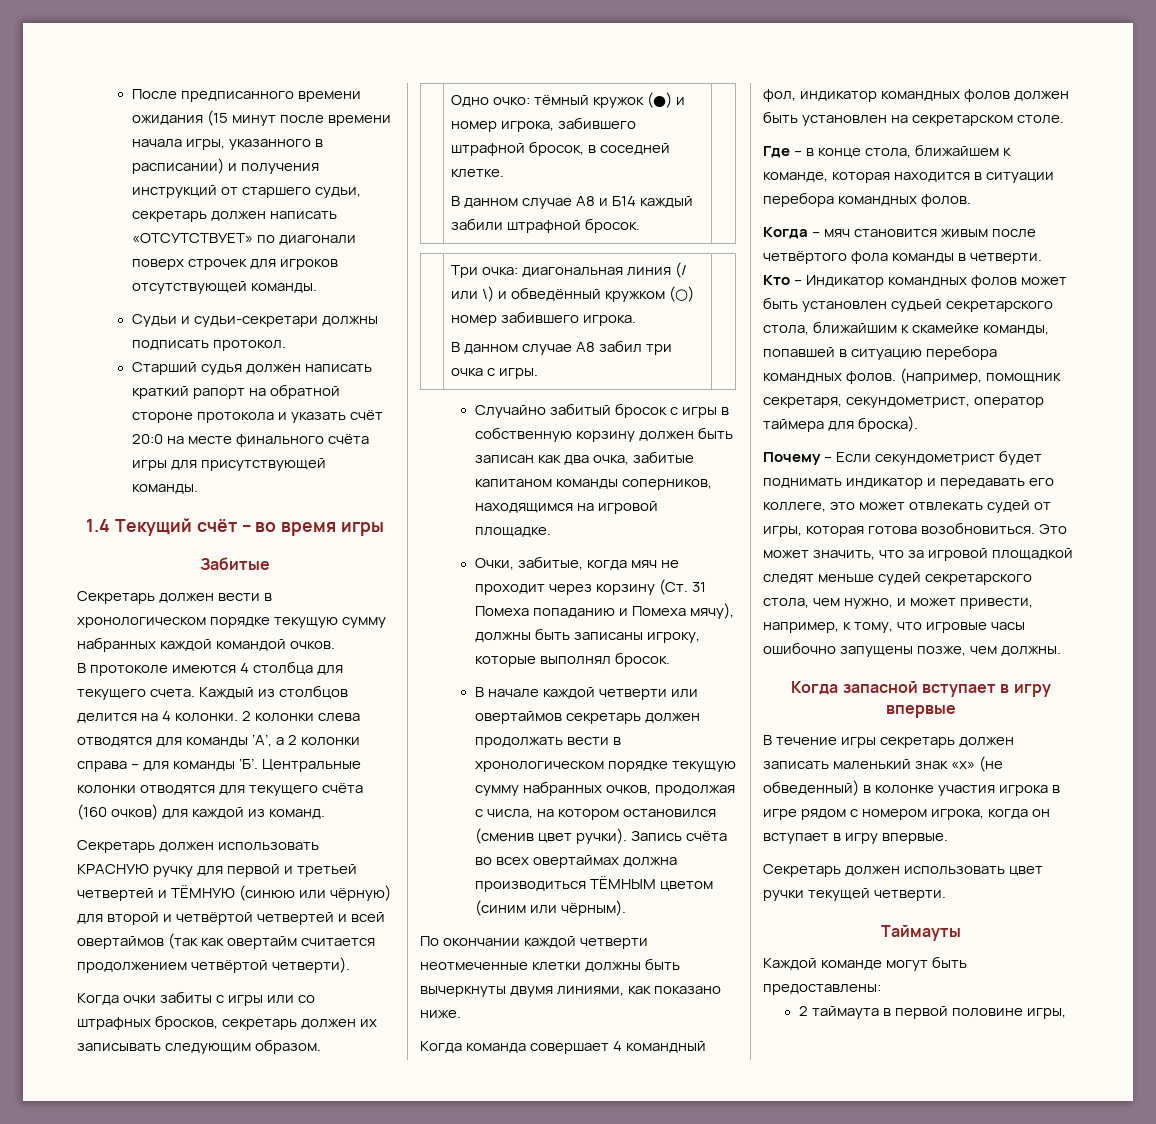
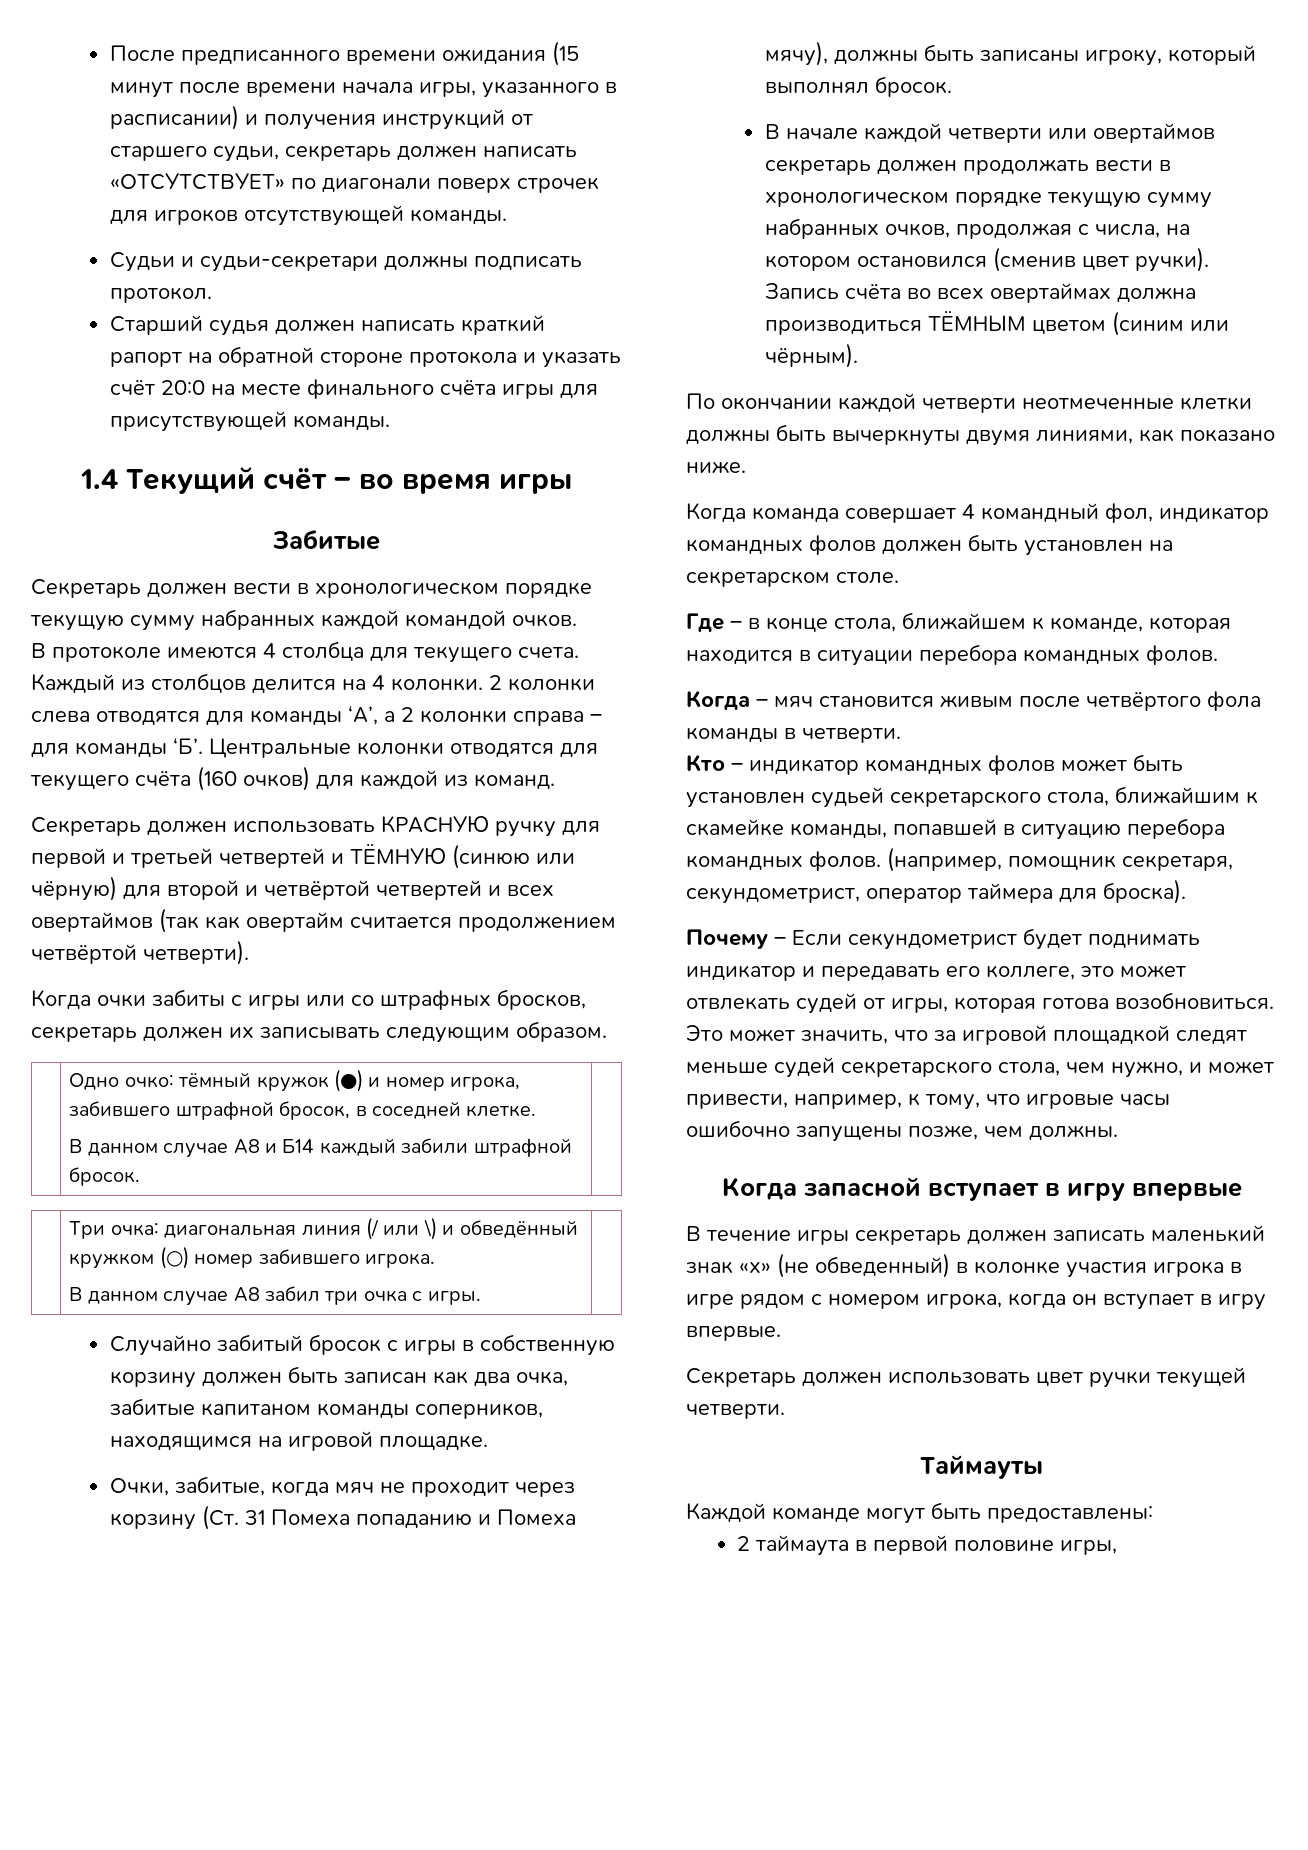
- Секретарь должен использовать КРАСНУЮ ручку для первой и третьей четвертей и ТЁМНУЮ (синюю или чёрную) для второй и четвёртой четвертей и всей овертаймов (так как овертайм считается продолжением четвёртой четверти).
+ Секретарь должен использовать КРАСНУЮ ручку для первой и третьей четвертей и ТЁМНУЮ (синюю или чёрную) для второй и четвёртой четвертей и всех овертаймов (так как овертайм считается продолжением четвёртой четверти).
- Очки, забитые, когда мяч не проходит через корзину (Ст. 31 Помеха попаданию и Помеха мячу), должны быть записаны игроку, которые выполнял бросок.
+ Очки, забитые, когда мяч не проходит через корзину (Ст. 31 Помеха попаданию и Помеха мячу), должны быть записаны игроку, который выполнял бросок.
- Кто – Индикатор командных фолов может быть установлен судьей секретарского стола, ближайшим к скамейке команды, попавшей в ситуацию перебора командных фолов.
+ Кто – индикатор командных фолов может быть установлен судьей секретарского стола, ближайшим к скамейке команды, попавшей в ситуацию перебора командных фолов.

